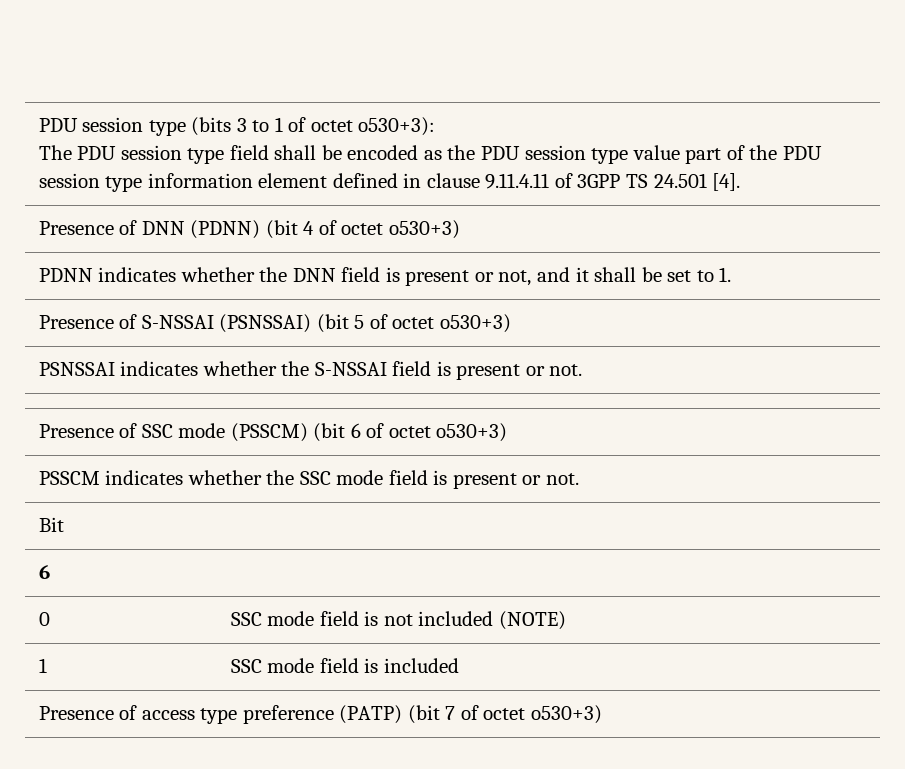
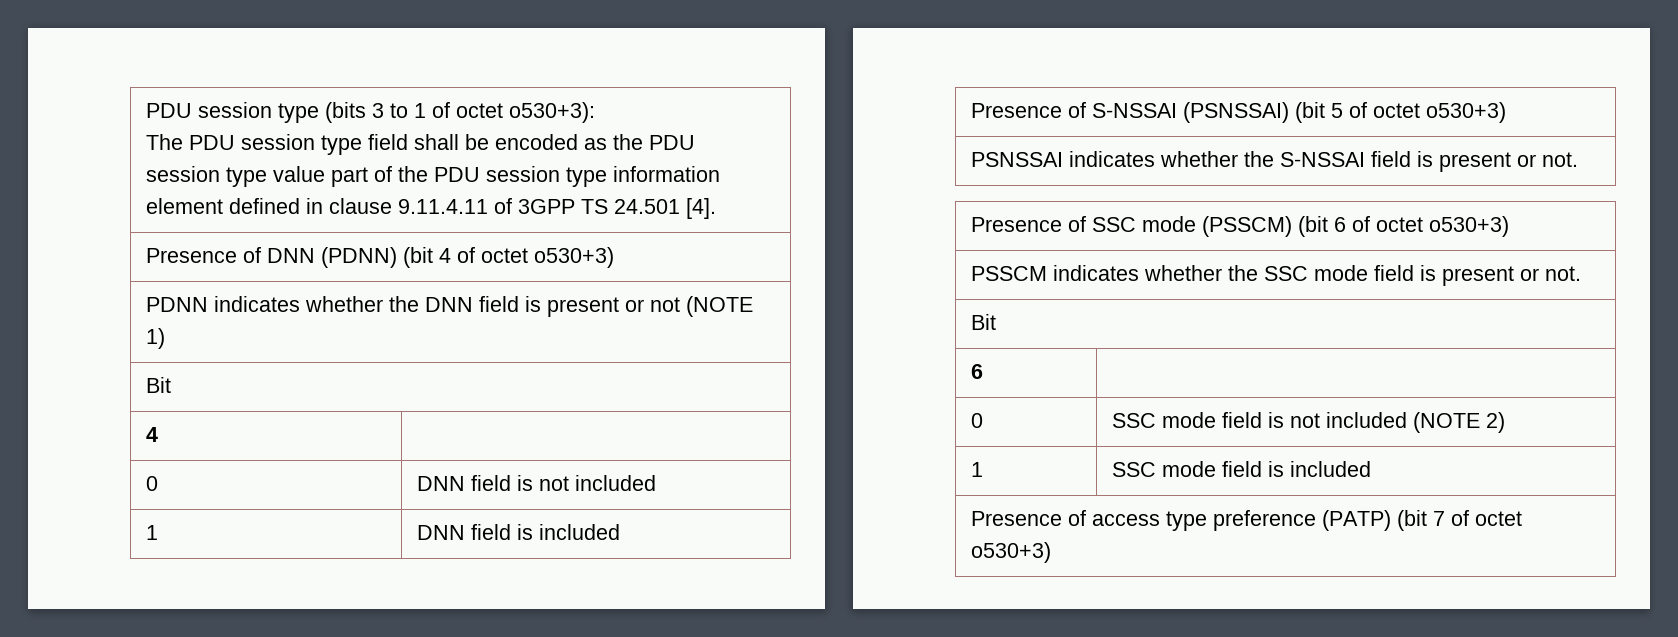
- PDNN indicates whether the DNN field is present or not, and it shall be set to 1.
+ PDNN indicates whether the DNN field is present or not (NOTE 1)
+ Bit
+ 4 |
+ 0 | DNN field is not included
+ 1 | DNN field is included
- 0 | SSC mode field is not included (NOTE)
+ 0 | SSC mode field is not included (NOTE 2)

